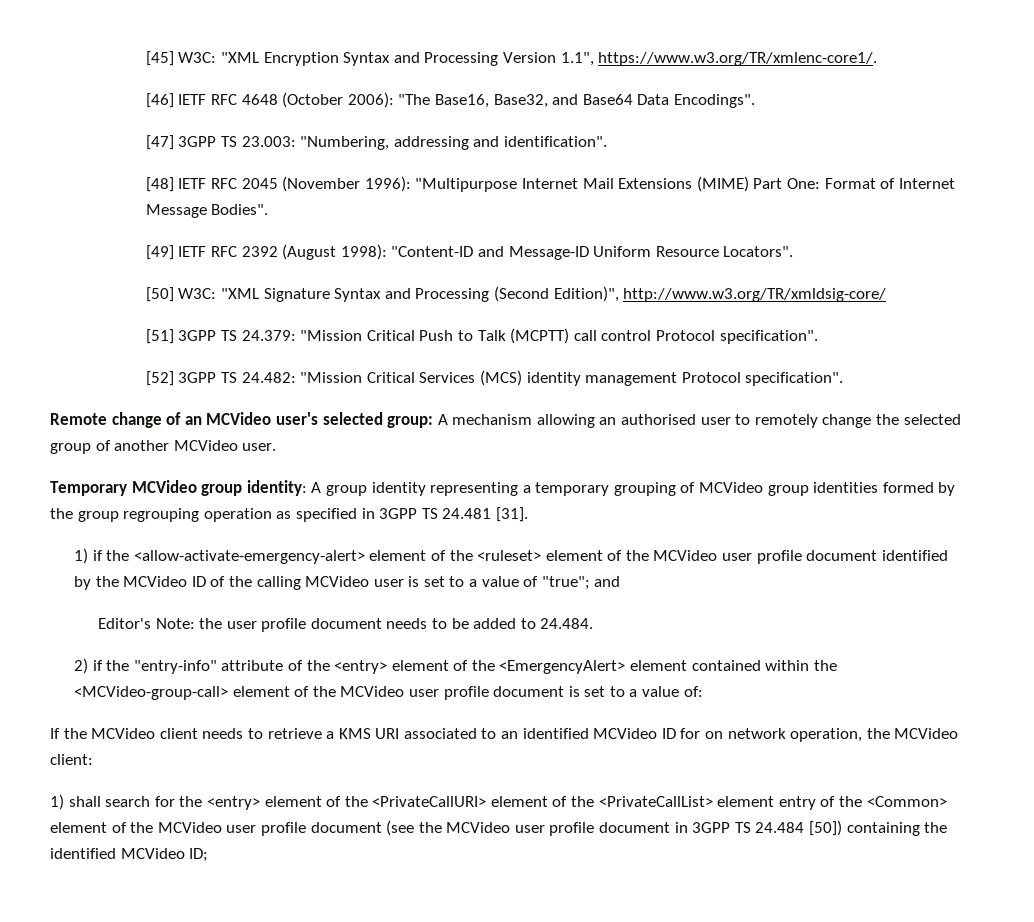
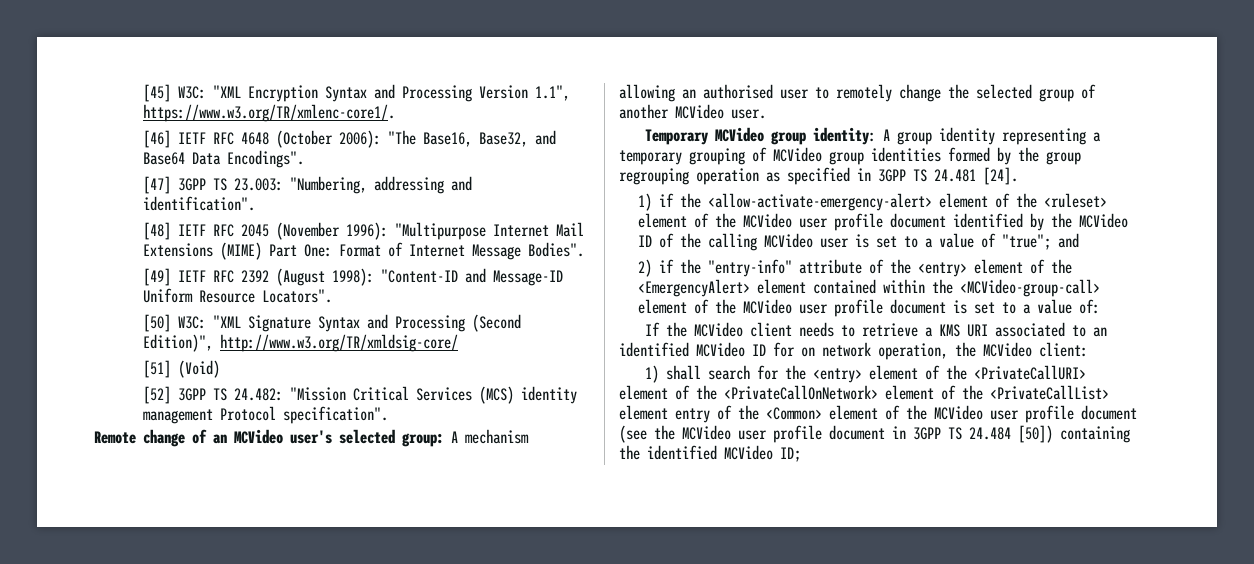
- [51] 3GPP TS 24.379: "Mission Critical Push to Talk (MCPTT) call control Protocol specification".
+ [51] (Void)
- Temporary MCVideo group identity: A group identity representing a temporary grouping of MCVideo group identities formed by the group regrouping operation as specified in 3GPP TS 24.481 [31].
+ Temporary MCVideo group identity: A group identity representing a temporary grouping of MCVideo group identities formed by the group regrouping operation as specified in 3GPP TS 24.481 [24].
- Editor's Note: the user profile document needs to be added to 24.484.
- 1) shall search for the <entry> element of the <PrivateCallURI> element of the <PrivateCallList> element entry of the <Common> element of the MCVideo user profile document (see the MCVideo user profile document in 3GPP TS 24.484 [50]) containing the identified MCVideo ID;
+ 1) shall search for the <entry> element of the <PrivateCallURI> element of the <PrivateCallOnNetwork> element of the <PrivateCallList> element entry of the <Common> element of the MCVideo user profile document (see the MCVideo user profile document in 3GPP TS 24.484 [50]) containing the identified MCVideo ID;

